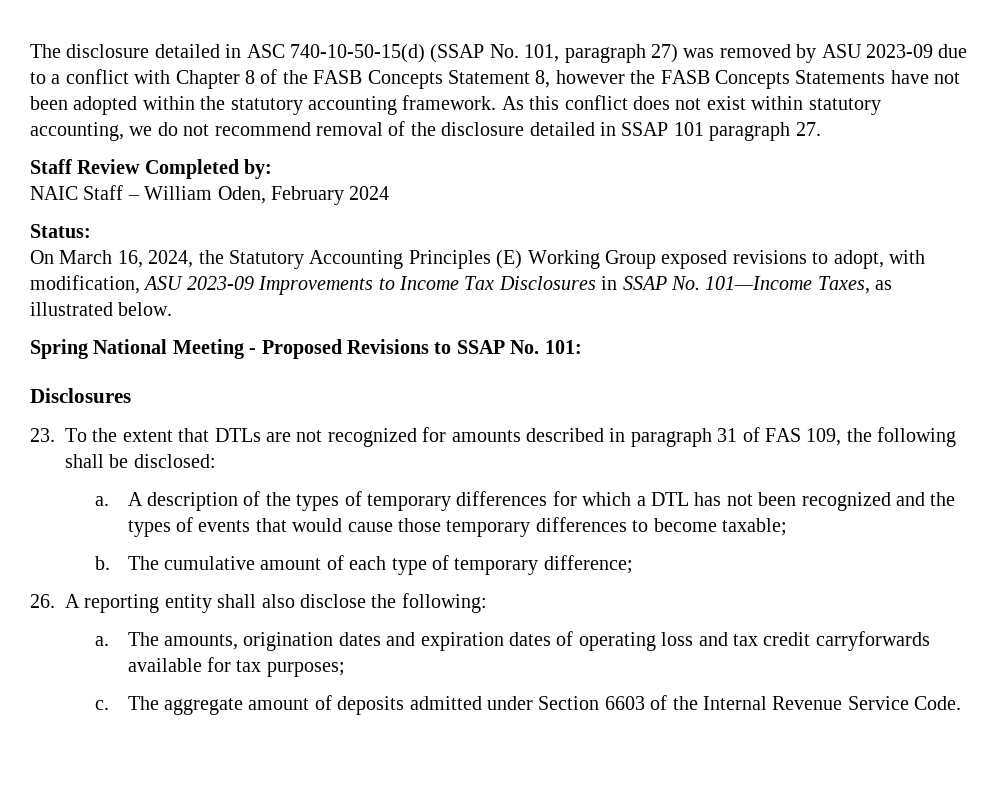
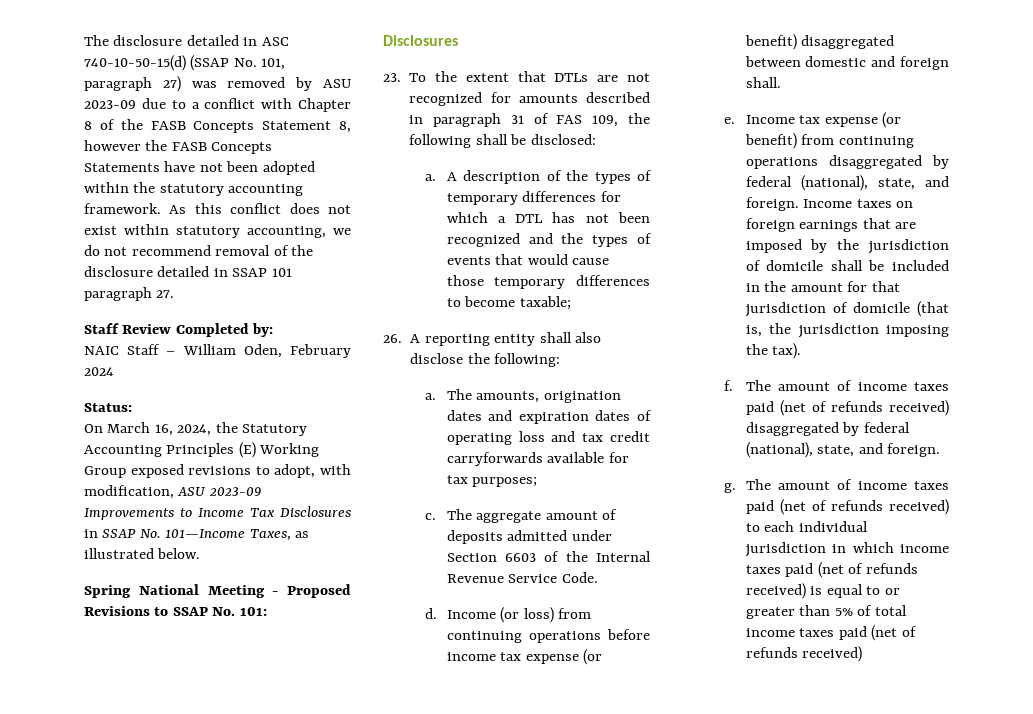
- b. The cumulative amount of each type of temporary difference;
+ d. Income (or loss) from continuing operations before income tax expense (or benefit) disaggregated between domestic and foreign shall.
+ e. Income tax expense (or benefit) from continuing operations disaggregated by federal (national), state, and foreign. Income taxes on foreign earnings that are imposed by the jurisdiction of domicile shall be included in the amount for that jurisdiction of domicile (that is, the jurisdiction imposing the tax).
+ f. The amount of income taxes paid (net of refunds received) disaggregated by federal (national), state, and foreign.
+ g. The amount of income taxes paid (net of refunds received) to each individual jurisdiction in which income taxes paid (net of refunds received) is equal to or greater than 5% of total income taxes paid (net of refunds received)

